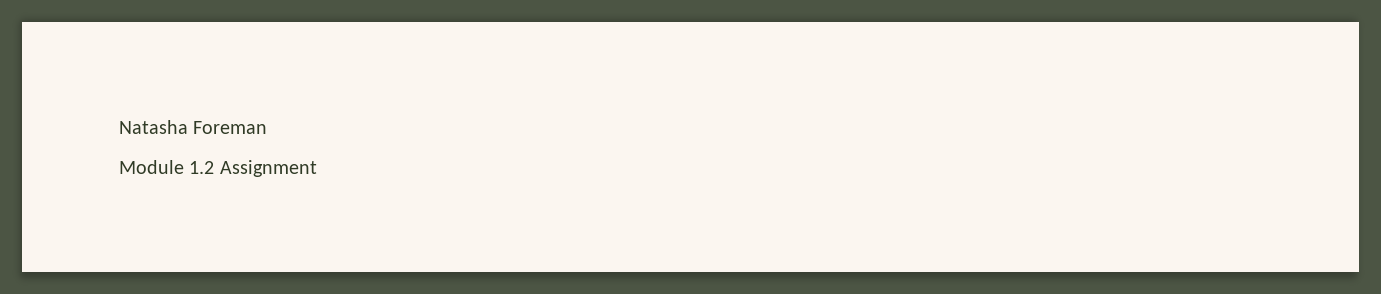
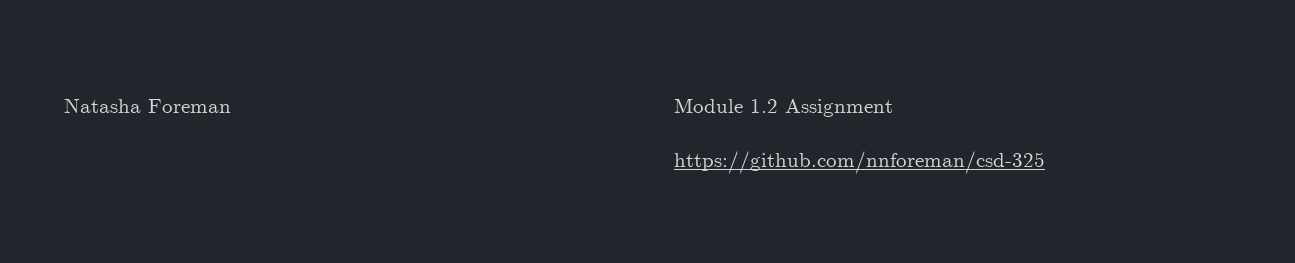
+ https://github.com/nnforeman/csd-325

